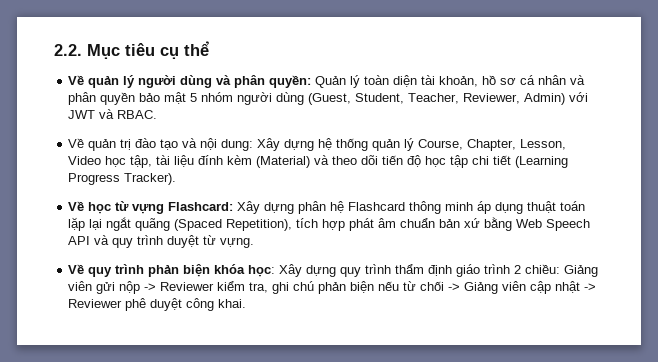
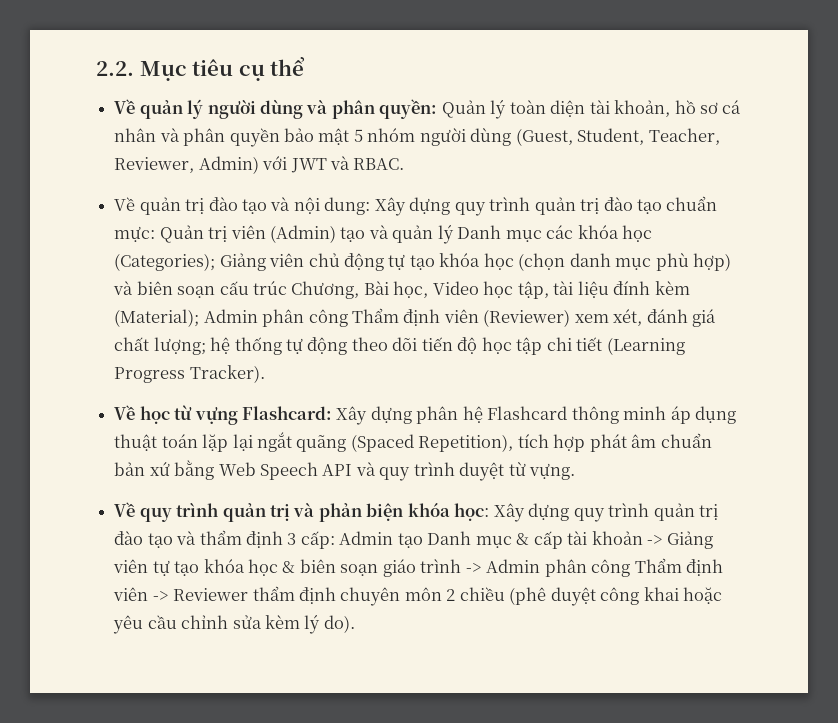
- Về quản trị đào tạo và nội dung: Xây dựng hệ thống quản lý Course, Chapter, Lesson, Video học tập, tài liệu đính kèm (Material) và theo dõi tiến độ học tập chi tiết (Learning Progress Tracker).
+ Về quản trị đào tạo và nội dung: Xây dựng quy trình quản trị đào tạo chuẩn mực: Quản trị viên (Admin) tạo và quản lý Danh mục các khóa học (Categories); Giảng viên chủ động tự tạo khóa học (chọn danh mục phù hợp) và biên soạn cấu trúc Chương, Bài học, Video học tập, tài liệu đính kèm (Material); Admin phân công Thẩm định viên (Reviewer) xem xét, đánh giá chất lượng; hệ thống tự động theo dõi tiến độ học tập chi tiết (Learning Progress Tracker).
- Về quy trình phản biện khóa học: Xây dựng quy trình thẩm định giáo trình 2 chiều: Giảng viên gửi nộp -> Reviewer kiểm tra, ghi chú phản biện nếu từ chối -> Giảng viên cập nhật -> Reviewer phê duyệt công khai.
+ Về quy trình quản trị và phản biện khóa học: Xây dựng quy trình quản trị đào tạo và thẩm định 3 cấp: Admin tạo Danh mục & cấp tài khoản -> Giảng viên tự tạo khóa học & biên soạn giáo trình -> Admin phân công Thẩm định viên -> Reviewer thẩm định chuyên môn 2 chiều (phê duyệt công khai hoặc yêu cầu chỉnh sửa kèm lý do).

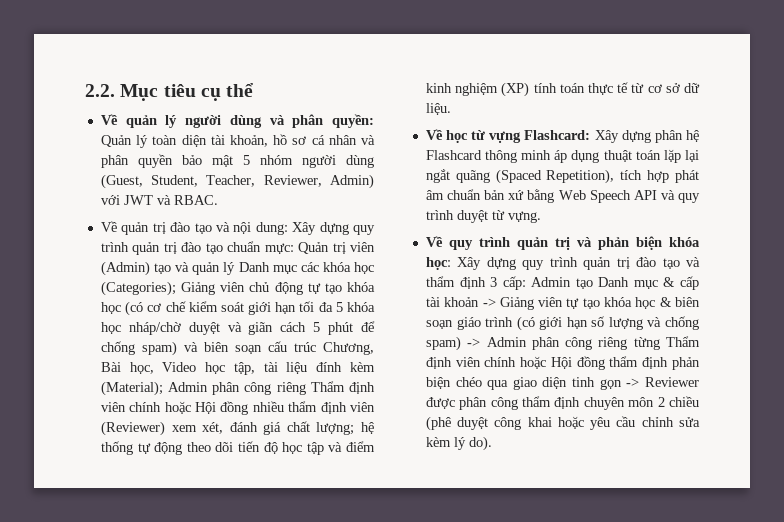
- Giảng viên chủ động tự tạo khóa học (chọn danh mục phù hợp) và biên soạn cấu trúc Chương, Bài học, Video học tập, tài liệu đính kèm (Material);
+ Giảng viên chủ động tự tạo khóa học (có cơ chế kiểm soát giới hạn tối đa 5 khóa học nháp/chờ duyệt và giãn cách 5 phút để chống spam) và biên soạn cấu trúc Chương, Bài học, Video học tập, tài liệu đính kèm (Material);
- Admin phân công Thẩm định viên (Reviewer) xem xét, đánh giá chất lượng;
+ Admin phân công riêng Thẩm định viên chính hoặc Hội đồng nhiều thẩm định viên (Reviewer) xem xét, đánh giá chất lượng;
- hệ thống tự động theo dõi tiến độ học tập chi tiết (Learning Progress Tracker).
+ hệ thống tự động theo dõi tiến độ học tập và điểm kinh nghiệm (XP) tính toán thực tế từ cơ sở dữ liệu.
- Admin tạo Danh mục & cấp tài khoản -> Giảng viên tự tạo khóa học & biên soạn giáo trình -> Admin phân công Thẩm định viên -> Reviewer thẩm định chuyên môn 2 chiều (phê duyệt công khai hoặc yêu cầu chỉnh sửa kèm lý do).
+ Admin tạo Danh mục & cấp tài khoản -> Giảng viên tự tạo khóa học & biên soạn giáo trình (có giới hạn số lượng và chống spam) -> Admin phân công riêng từng Thẩm định viên chính hoặc Hội đồng thẩm định phản biện chéo qua giao diện tinh gọn -> Reviewer được phân công thẩm định chuyên môn 2 chiều (phê duyệt công khai hoặc yêu cầu chỉnh sửa kèm lý do).

